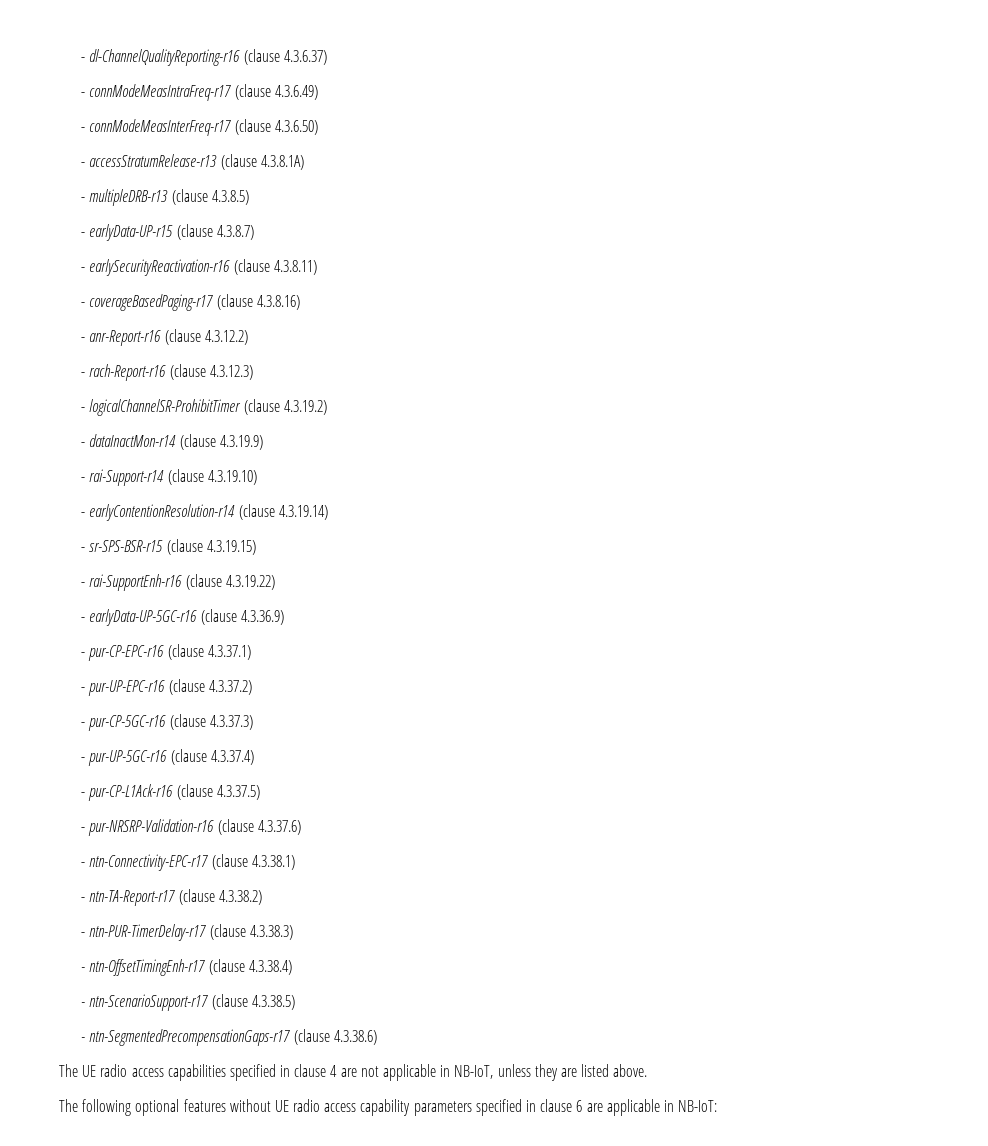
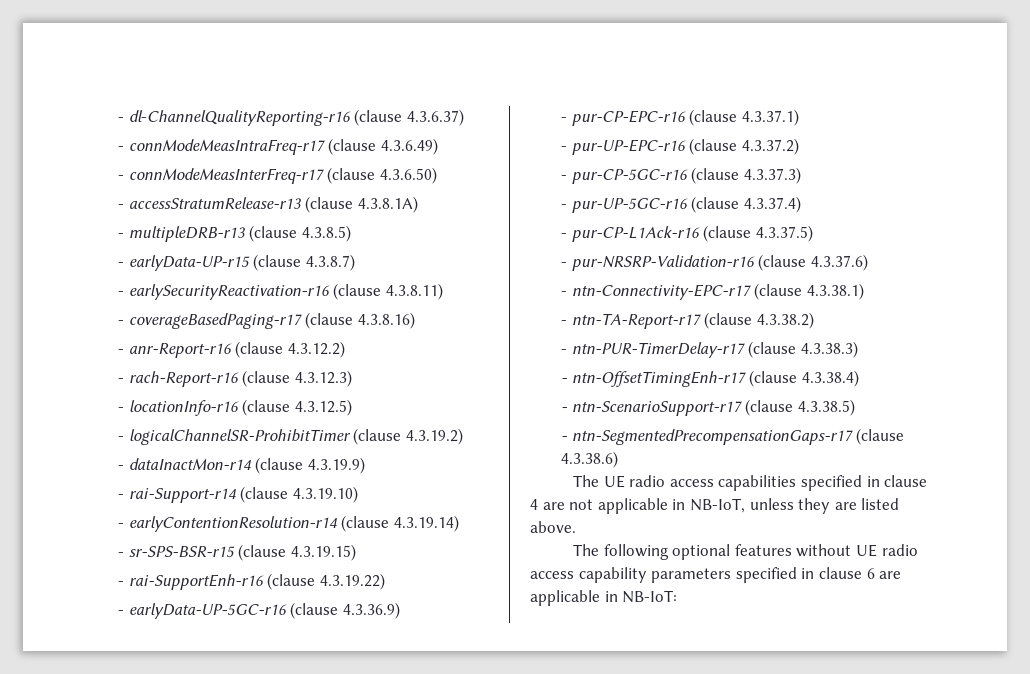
+ - locationInfo-r16 (clause 4.3.12.5)

